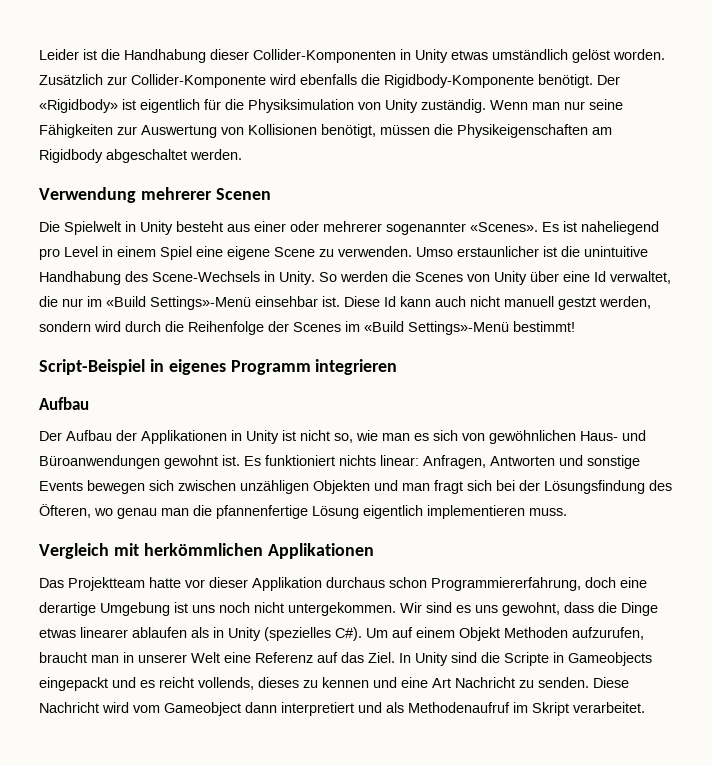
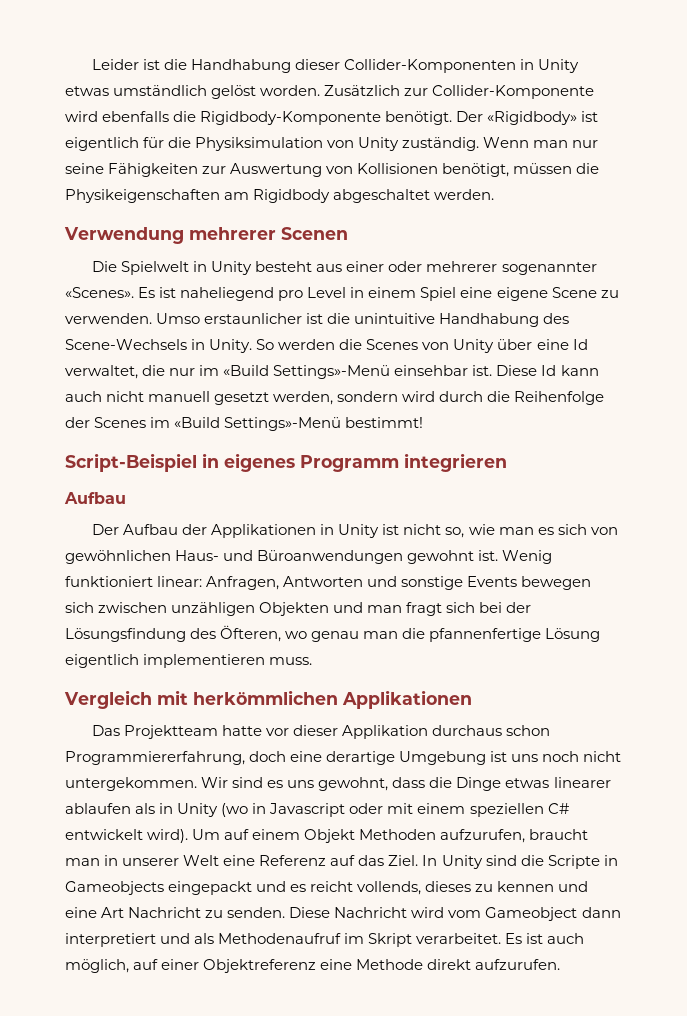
- Diese Id kann auch nicht manuell gestzt werden, sondern wird durch die Reihenfolge der Scenes im «Build Settings»-Menü bestimmt!
+ Diese Id kann auch nicht manuell gesetzt werden, sondern wird durch die Reihenfolge der Scenes im «Build Settings»-Menü bestimmt!
- Es funktioniert nichts linear: Anfragen, Antworten und sonstige Events bewegen sich zwischen unzähligen Objekten und man fragt sich bei der Lösungsfindung des Öfteren, wo genau man die pfannenfertige Lösung eigentlich implementieren muss.
+ Wenig funktioniert linear: Anfragen, Antworten und sonstige Events bewegen sich zwischen unzähligen Objekten und man fragt sich bei der Lösungsfindung des Öfteren, wo genau man die pfannenfertige Lösung eigentlich implementieren muss.
- Wir sind es uns gewohnt, dass die Dinge etwas linearer ablaufen als in Unity (spezielles C#). Um auf einem Objekt Methoden aufzurufen, braucht man in unserer Welt eine Referenz auf das Ziel.
+ Wir sind es uns gewohnt, dass die Dinge etwas linearer ablaufen als in Unity (wo in Javascript oder mit einem speziellen C# entwickelt wird). Um auf einem Objekt Methoden aufzurufen, braucht man in unserer Welt eine Referenz auf das Ziel.
+ Es ist auch möglich, auf einer Objektreferenz eine Methode direkt aufzurufen.

